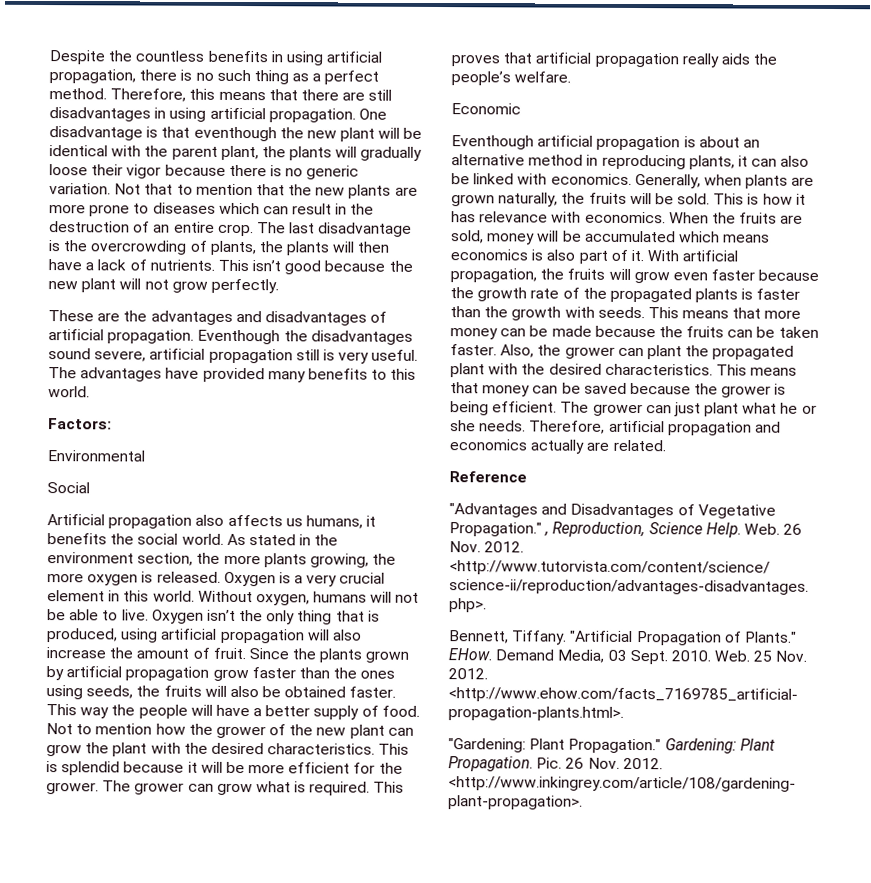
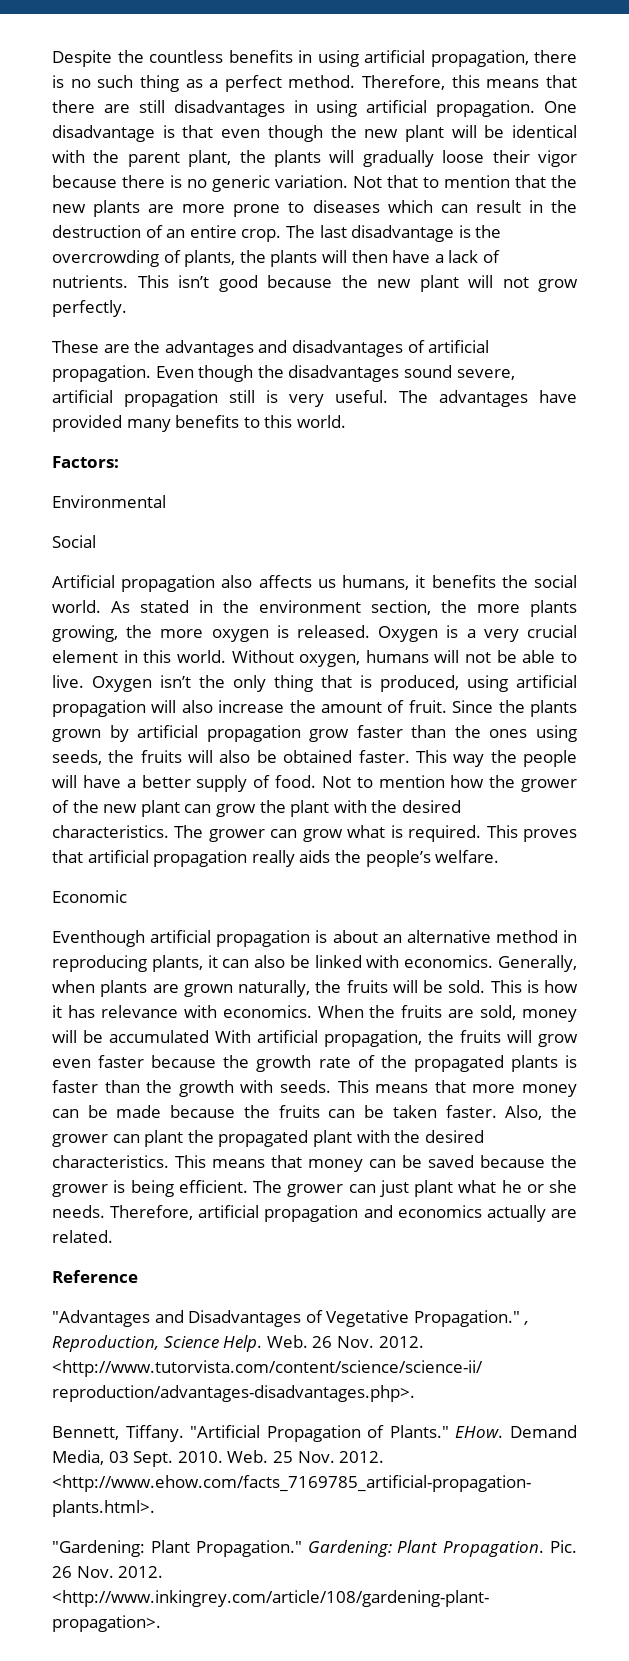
- One disadvantage is that eventhough the new plant will be identical with the parent plant, the plants will gradually loose their vigor because there is no generic variation.
+ One disadvantage is that even though the new plant will be identical with the parent plant, the plants will gradually loose their vigor because there is no generic variation.
- Eventhough the disadvantages sound severe, artificial propagation still is very useful.
+ Even though the disadvantages sound severe, artificial propagation still is very useful.
- This is splendid because it will be more efficient for the grower.
- When the fruits are sold, money will be accumulated which means economics is also part of it. With artificial propagation, the fruits will grow even faster because the growth rate of the propagated plants is faster than the growth with seeds.
+ When the fruits are sold, money will be accumulated With artificial propagation, the fruits will grow even faster because the growth rate of the propagated plants is faster than the growth with seeds.

